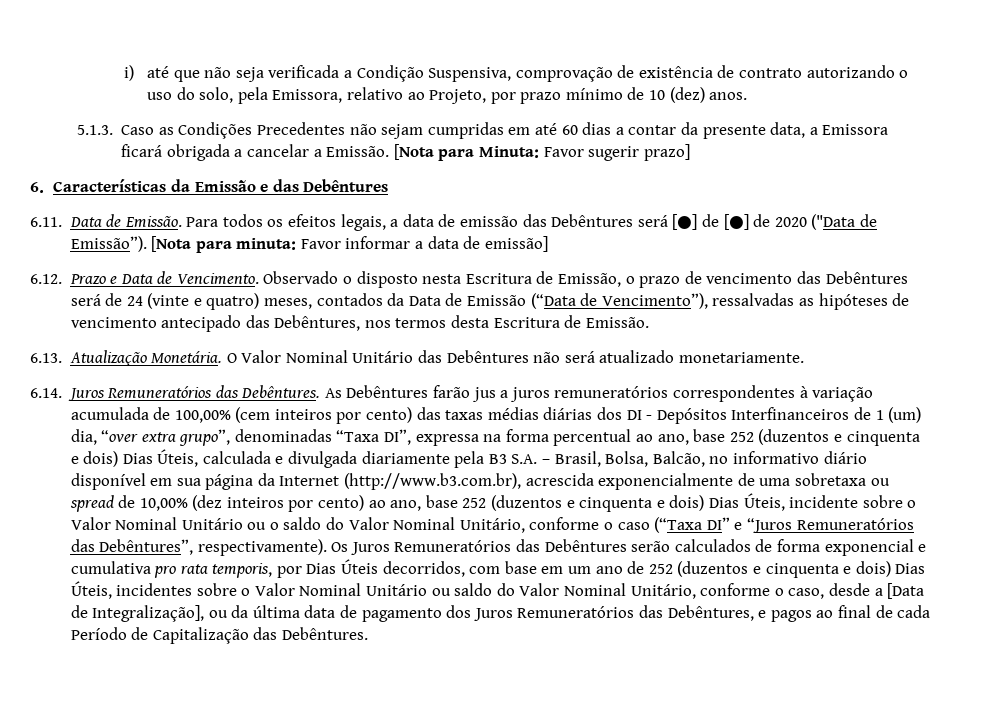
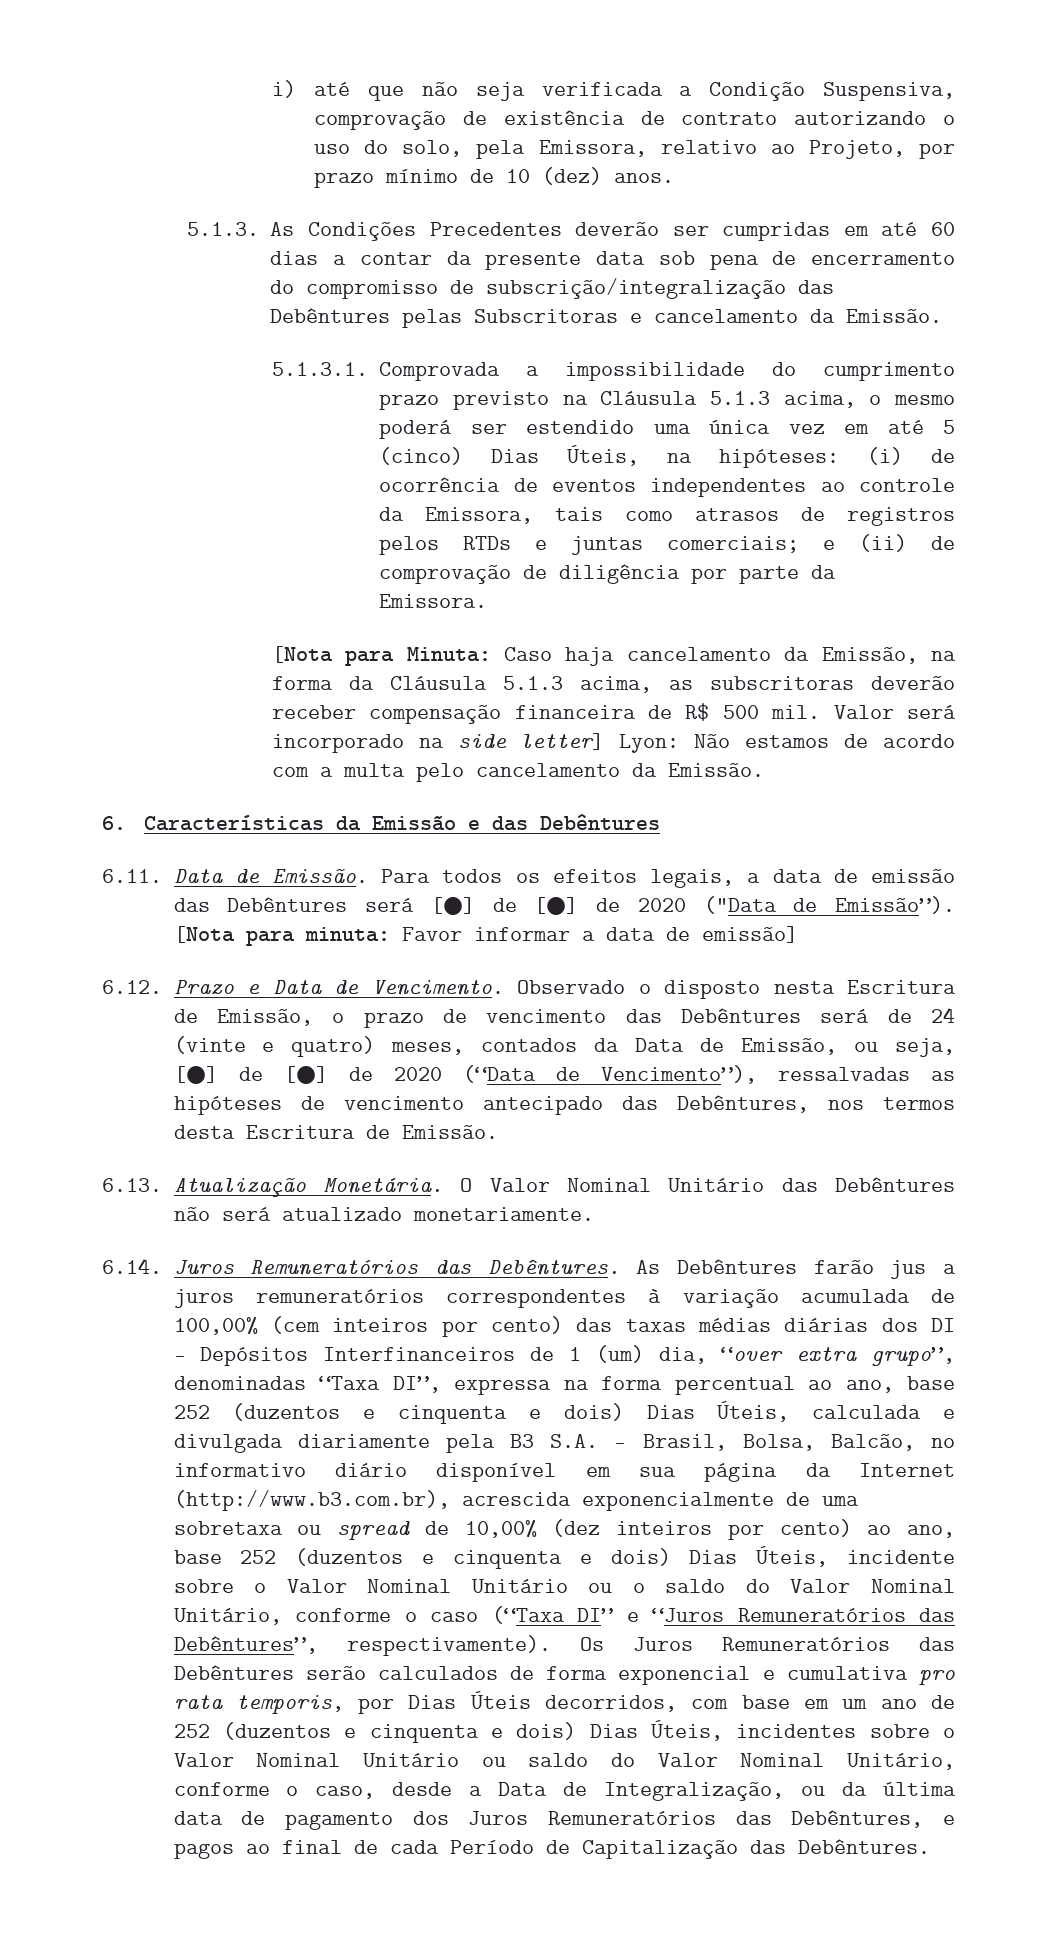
- 5.1.3. Caso as Condições Precedentes não sejam cumpridas em até 60 dias a contar da presente data, a Emissora ficará obrigada a cancelar a Emissão. [Nota para Minuta: Favor sugerir prazo]
+ 5.1.3. As Condições Precedentes deverão ser cumpridas em até 60 dias a contar da presente data sob pena de encerramento do compromisso de subscrição/integralização das Debêntures pelas Subscritoras e cancelamento da Emissão.
+ 5.1.3.1. Comprovada a impossibilidade do cumprimento prazo previsto na Cláusula 5.1.3 acima, o mesmo poderá ser estendido uma única vez em até 5 (cinco) Dias Úteis, na hipóteses: (i) de ocorrência de eventos independentes ao controle da Emissora, tais como atrasos de registros pelos RTDs e juntas comerciais; e (ii) de comprovação de diligência por parte da Emissora.
+ [Nota para Minuta: Caso haja cancelamento da Emissão, na forma da Cláusula 5.1.3 acima, as subscritoras deverão receber compensação financeira de R$ 500 mil. Valor será incorporado na side letter] Lyon: Não estamos de acordo com a multa pelo cancelamento da Emissão.
- Observado o disposto nesta Escritura de Emissão, o prazo de vencimento das Debêntures será de 24 (vinte e quatro) meses, contados da Data de Emissão (“Data de Vencimento”), ressalvadas as hipóteses de vencimento antecipado das Debêntures, nos termos desta Escritura de Emissão.
+ Observado o disposto nesta Escritura de Emissão, o prazo de vencimento das Debêntures será de 24 (vinte e quatro) meses, contados da Data de Emissão, ou seja, [●] de [●] de 2020 (“Data de Vencimento”), ressalvadas as hipóteses de vencimento antecipado das Debêntures, nos termos desta Escritura de Emissão.
- Os Juros Remuneratórios das Debêntures serão calculados de forma exponencial e cumulativa pro rata temporis, por Dias Úteis decorridos, com base em um ano de 252 (duzentos e cinquenta e dois) Dias Úteis, incidentes sobre o Valor Nominal Unitário ou saldo do Valor Nominal Unitário, conforme o caso, desde a [Data de Integralização], ou da última data de pagamento dos Juros Remuneratórios das Debêntures, e pagos ao final de cada Período de Capitalização das Debêntures.
+ Os Juros Remuneratórios das Debêntures serão calculados de forma exponencial e cumulativa pro rata temporis, por Dias Úteis decorridos, com base em um ano de 252 (duzentos e cinquenta e dois) Dias Úteis, incidentes sobre o Valor Nominal Unitário ou saldo do Valor Nominal Unitário, conforme o caso, desde a Data de Integralização, ou da última data de pagamento dos Juros Remuneratórios das Debêntures, e pagos ao final de cada Período de Capitalização das Debêntures.

